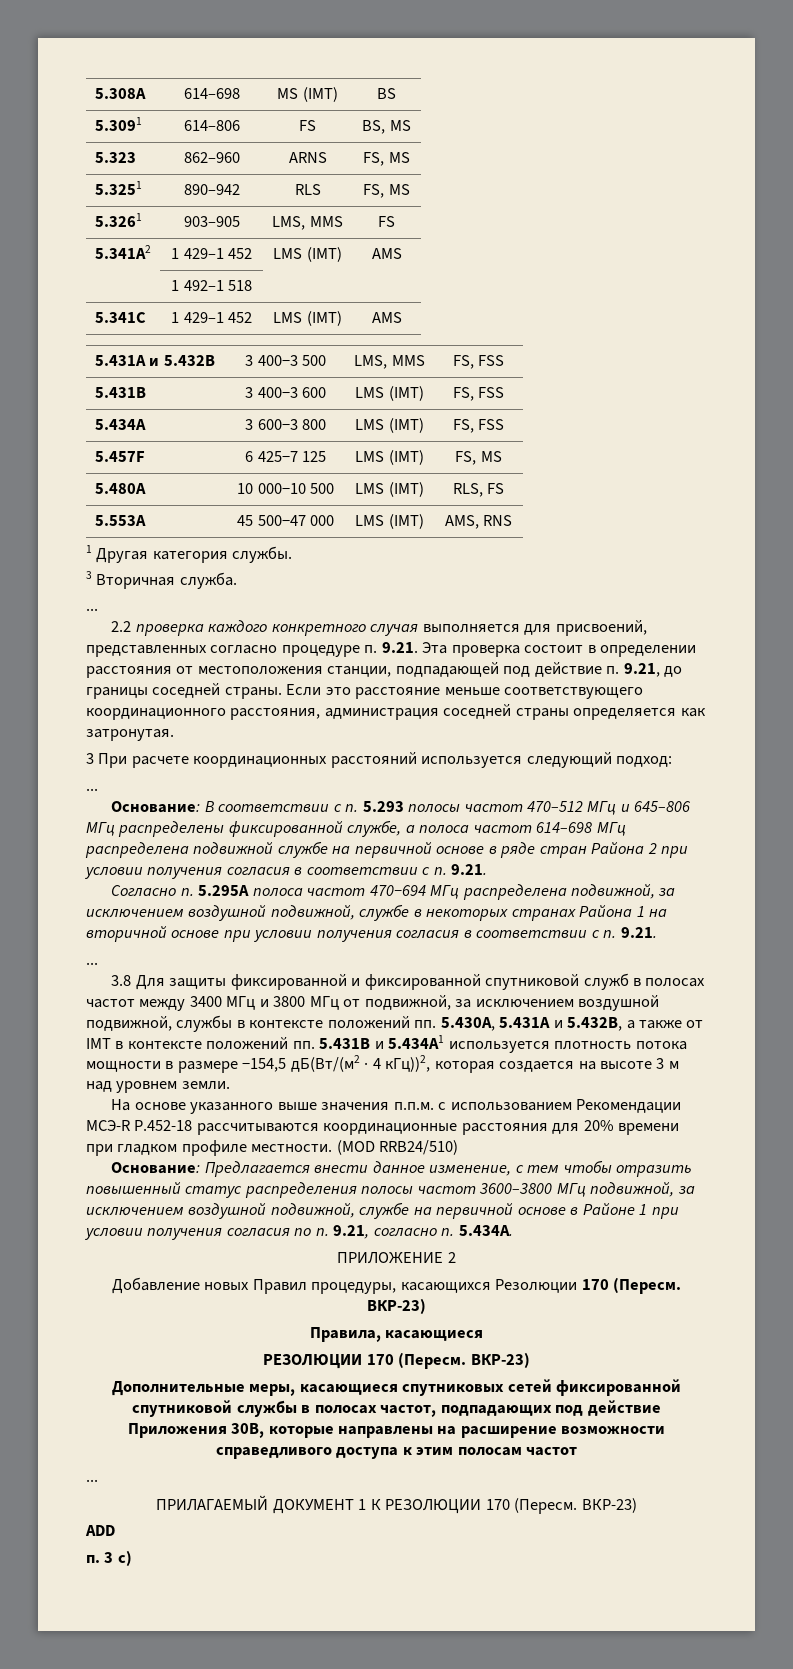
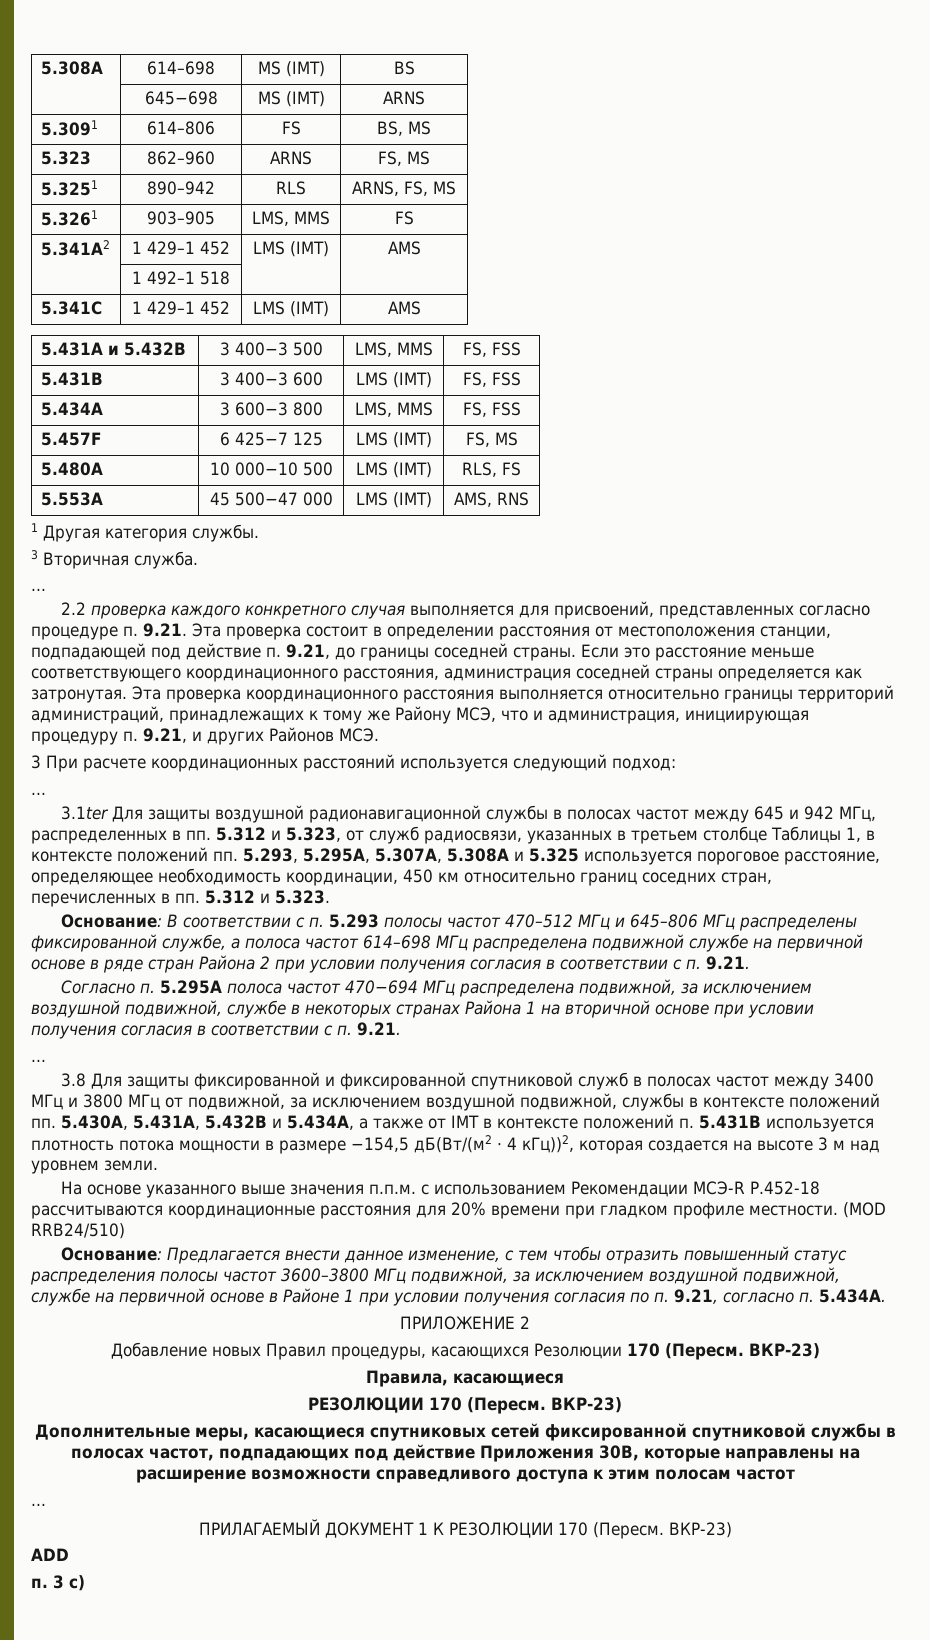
+ | 645−698 | MS (IMT) | ARNS
- 5.3251 | 890–942 | RLS | FS, MS
+ 5.3251 | 890–942 | RLS | ARNS, FS, MS
- 5.434A | 3 600−3 800 | LMS (IMT) | FS, FSS
+ 5.434A | 3 600−3 800 | LMS, MMS | FS, FSS
+ Эта проверка координационного расстояния выполняется относительно границы территорий администраций, принадлежащих к тому же Району МСЭ, что и администрация, инициирующая процедуру п. 9.21, и других Районов МСЭ.
+ 3.1ter Для защиты воздушной радионавигационной службы в полосах частот между 645 и 942 МГц, распределенных в пп. 5.312 и 5.323, от служб радиосвязи, указанных в третьем столбце Таблицы 1, в контексте положений пп. 5.293, 5.295А, 5.307А, 5.308А и 5.325 используется пороговое расстояние, определяющее необходимость координации, 450 км относительно границ соседних стран, перечисленных в пп. 5.312 и 5.323.
- 3.8 Для защиты фиксированной и фиксированной спутниковой служб в полосах частот между 3400 МГц и 3800 МГц от подвижной, за исключением воздушной подвижной, службы в контексте положений пп. 5.430A, 5.431A и 5.432B, а также от IMT в контексте положений пп. 5.431B и 5.434А1 используется плотность потока мощности в размере −154,5 дБ(Вт/(м2 · 4 кГц))2, которая создается на высоте 3 м над уровнем земли.
+ 3.8 Для защиты фиксированной и фиксированной спутниковой служб в полосах частот между 3400 МГц и 3800 МГц от подвижной, за исключением воздушной подвижной, службы в контексте положений пп. 5.430A, 5.431A, 5.432B и 5.434А, а также от IMT в контексте положений п. 5.431B используется плотность потока мощности в размере −154,5 дБ(Вт/(м2 · 4 кГц))2, которая создается на высоте 3 м над уровнем земли.

